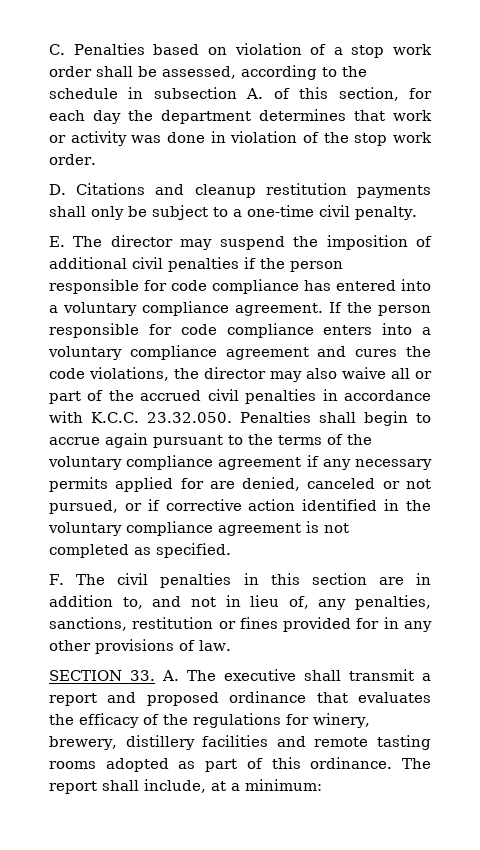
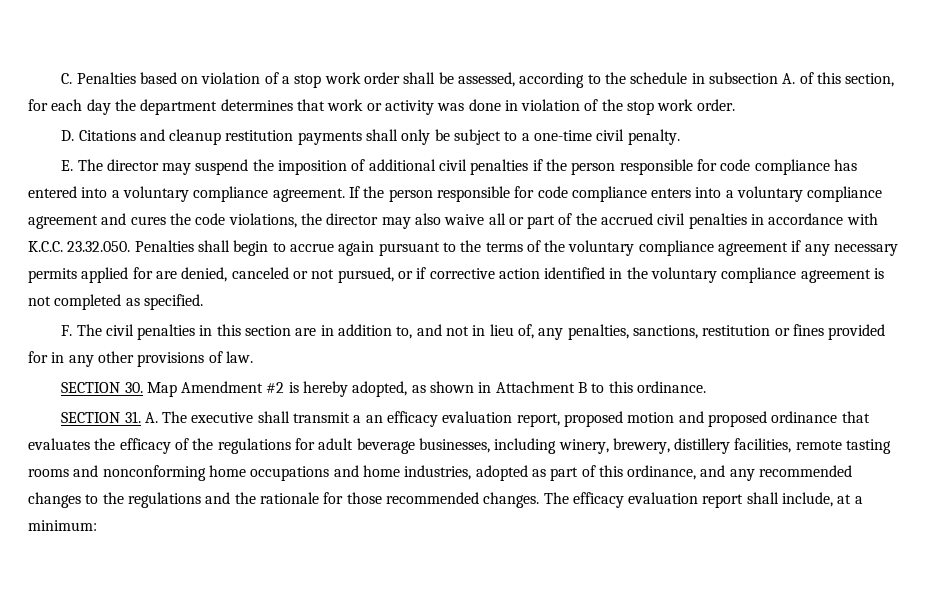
- SECTION 33. A. The executive shall transmit a report and proposed ordinance that evaluates the efficacy of the regulations for winery, brewery, distillery facilities and remote tasting rooms adopted as part of this ordinance. The report shall include, at a minimum:
+ SECTION 30. Map Amendment #2 is hereby adopted, as shown in Attachment B to this ordinance.
+ SECTION 31. A. The executive shall transmit a an efficacy evaluation report, proposed motion and proposed ordinance that evaluates the efficacy of the regulations for adult beverage businesses, including winery, brewery, distillery facilities, remote tasting rooms and nonconforming home occupations and home industries, adopted as part of this ordinance, and any recommended changes to the regulations and the rationale for those recommended changes. The efficacy evaluation report shall include, at a minimum:

